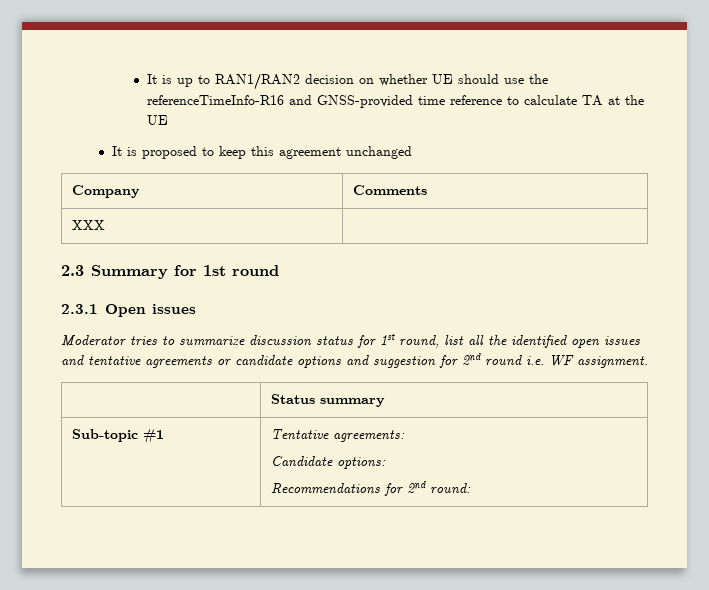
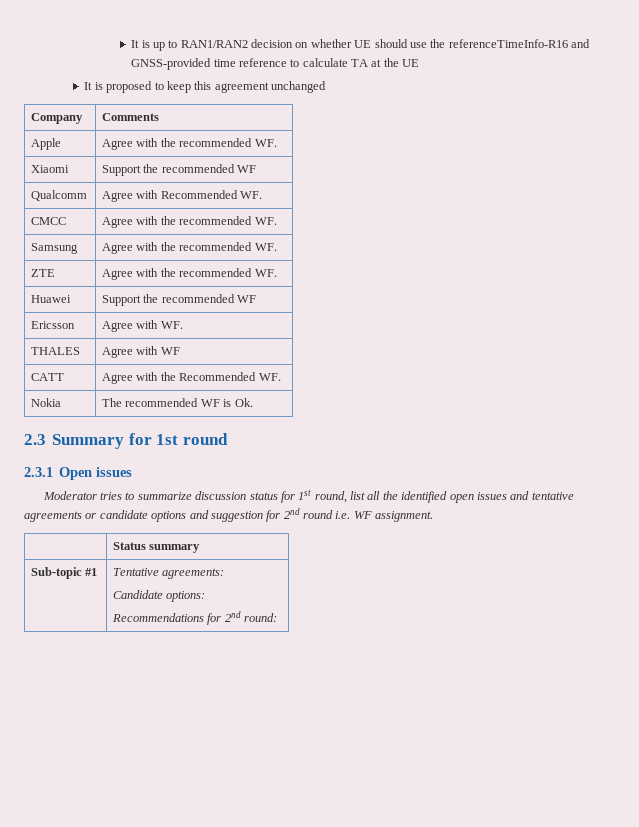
- XXX |
+ Apple | Agree with the recommended WF.
+ Xiaomi | Support the recommended WF
+ Qualcomm | Agree with Recommended WF.
+ CMCC | Agree with the recommended WF.
+ Samsung | Agree with the recommended WF.
+ ZTE | Agree with the recommended WF.
+ Huawei | Support the recommended WF
+ Ericsson | Agree with WF.
+ THALES | Agree with WF
+ CATT | Agree with the Recommended WF.
+ Nokia | The recommended WF is Ok.

